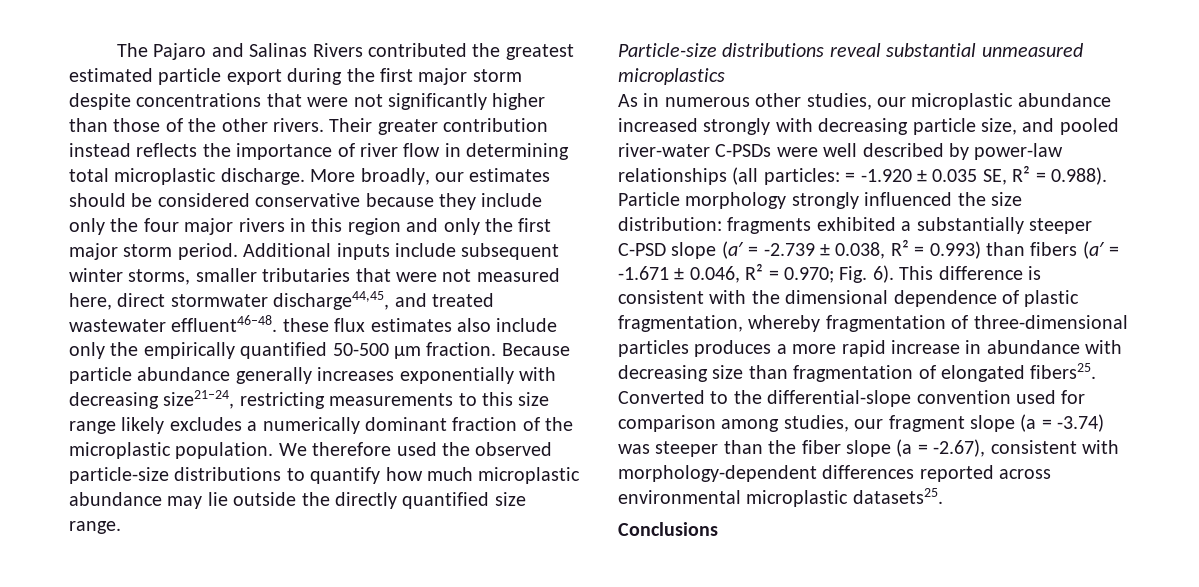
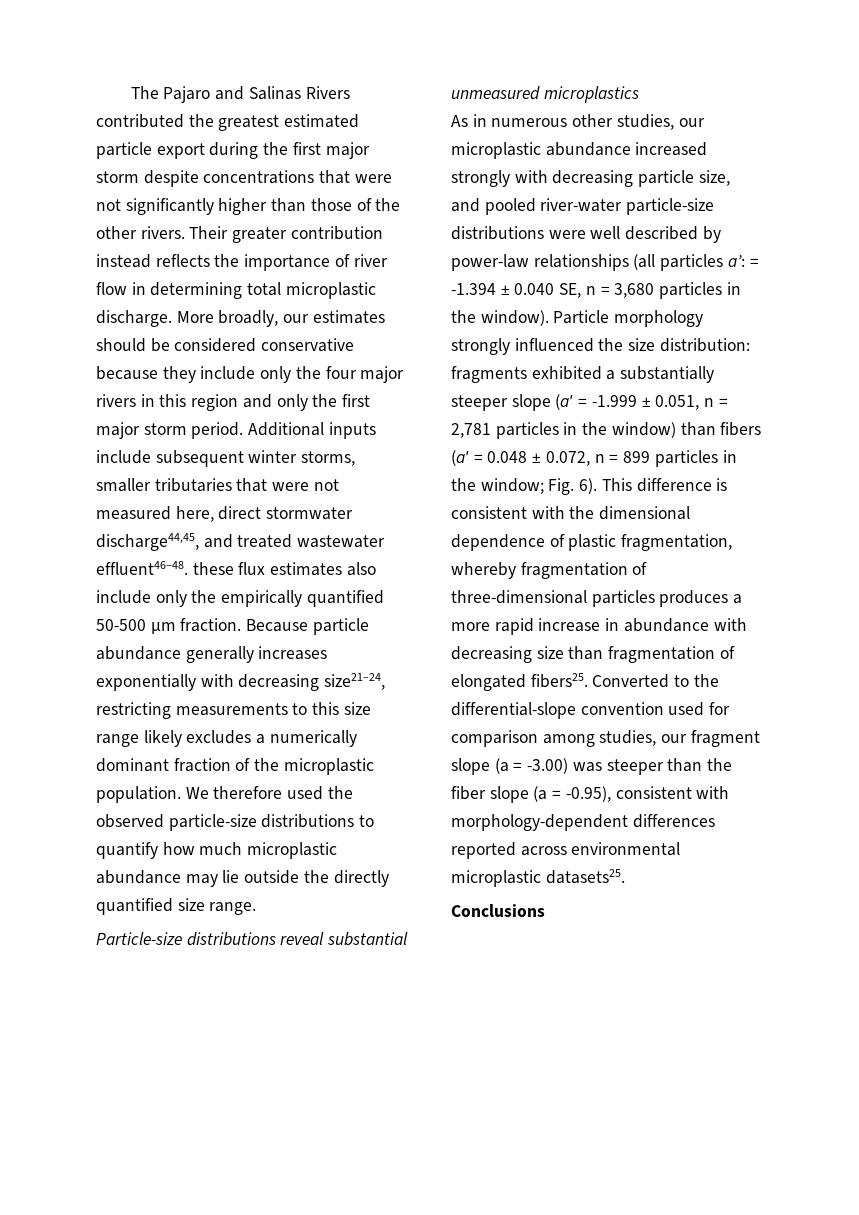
- As in numerous other studies, our microplastic abundance increased strongly with decreasing particle size, and pooled river-water C-PSDs were well described by power-law relationships (all particles: = -1.920 ± 0.035 SE, R² = 0.988). Particle morphology strongly influenced the size distribution: fragments exhibited a substantially steeper C-PSD slope (a′ = -2.739 ± 0.038, R² = 0.993) than fibers (a′ = -1.671 ± 0.046, R² = 0.970; Fig. 6).
+ As in numerous other studies, our microplastic abundance increased strongly with decreasing particle size, and pooled river-water particle-size distributions were well described by power-law relationships (all particles a’: = -1.394 ± 0.040 SE, n = 3,680 particles in the window). Particle morphology strongly influenced the size distribution: fragments exhibited a substantially steeper slope (a′ = -1.999 ± 0.051, n = 2,781 particles in the window) than fibers (a′ = 0.048 ± 0.072, n = 899 particles in the window; Fig. 6).
- Converted to the differential-slope convention used for comparison among studies, our fragment slope (a = -3.74) was steeper than the fiber slope (a = -2.67), consistent with morphology-dependent differences reported across environmental microplastic datasets25.
+ Converted to the differential-slope convention used for comparison among studies, our fragment slope (a = -3.00) was steeper than the fiber slope (a = -0.95), consistent with morphology-dependent differences reported across environmental microplastic datasets25.

